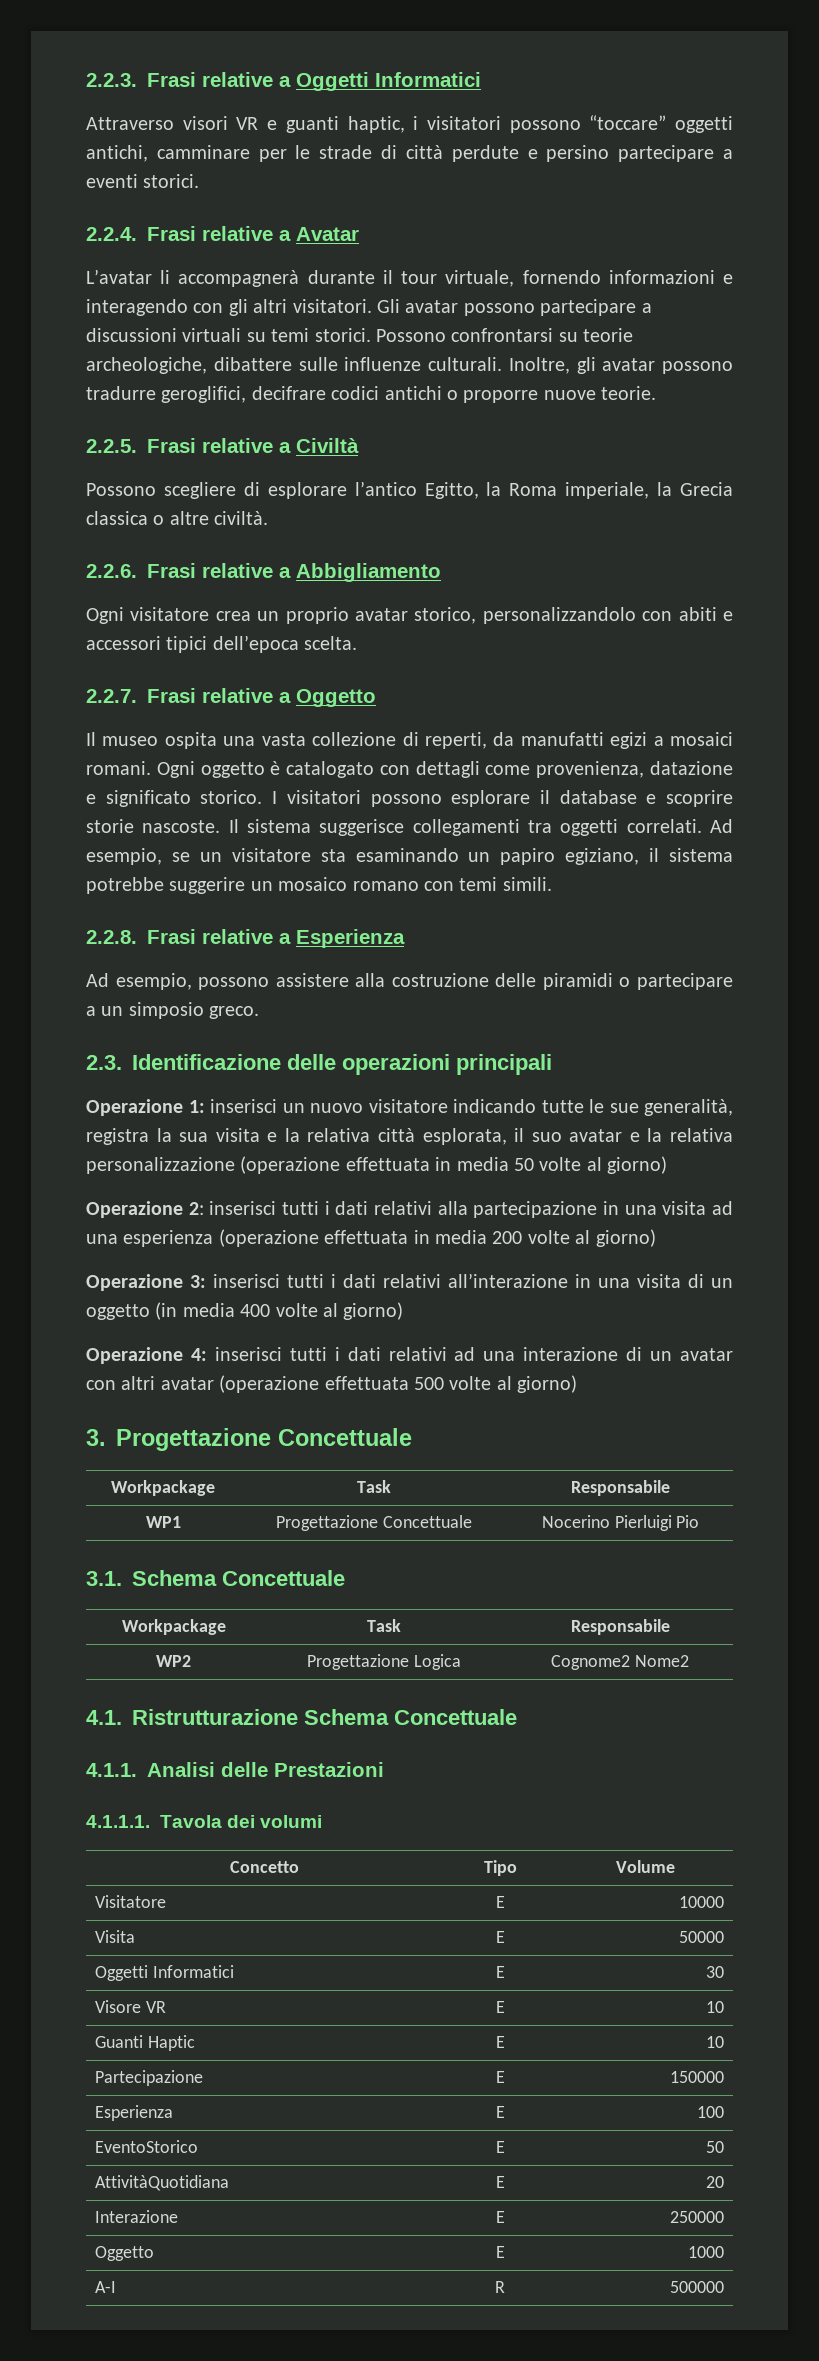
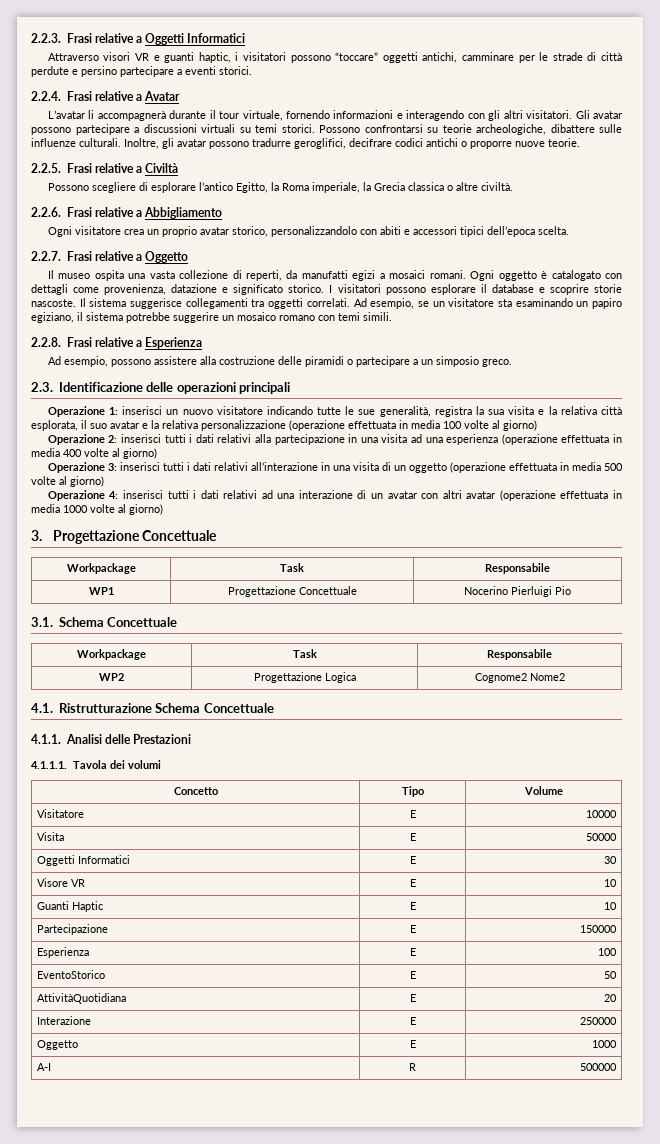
- Operazione 1: inserisci un nuovo visitatore indicando tutte le sue generalità, registra la sua visita e la relativa città esplorata, il suo avatar e la relativa personalizzazione (operazione effettuata in media 50 volte al giorno)
+ Operazione 1: inserisci un nuovo visitatore indicando tutte le sue generalità, registra la sua visita e la relativa città esplorata, il suo avatar e la relativa personalizzazione (operazione effettuata in media 100 volte al giorno)
- Operazione 2: inserisci tutti i dati relativi alla partecipazione in una visita ad una esperienza (operazione effettuata in media 200 volte al giorno)
+ Operazione 2: inserisci tutti i dati relativi alla partecipazione in una visita ad una esperienza (operazione effettuata in media 400 volte al giorno)
- Operazione 3: inserisci tutti i dati relativi all’interazione in una visita di un oggetto (in media 400 volte al giorno)
+ Operazione 3: inserisci tutti i dati relativi all’interazione in una visita di un oggetto (operazione effettuata in media 500 volte al giorno)
- Operazione 4: inserisci tutti i dati relativi ad una interazione di un avatar con altri avatar (operazione effettuata 500 volte al giorno)
+ Operazione 4: inserisci tutti i dati relativi ad una interazione di un avatar con altri avatar (operazione effettuata in media 1000 volte al giorno)

